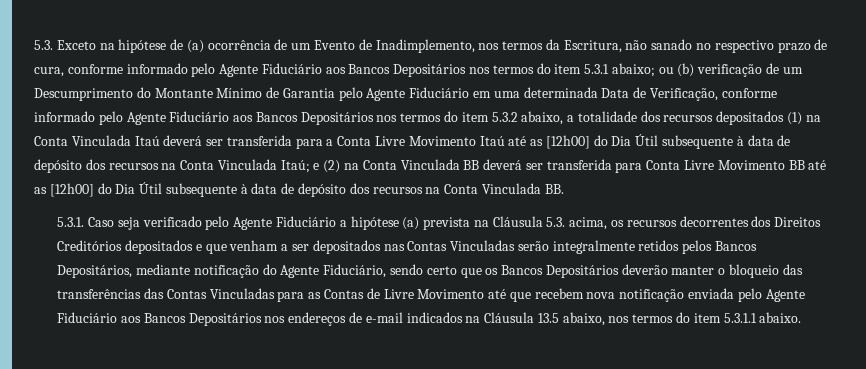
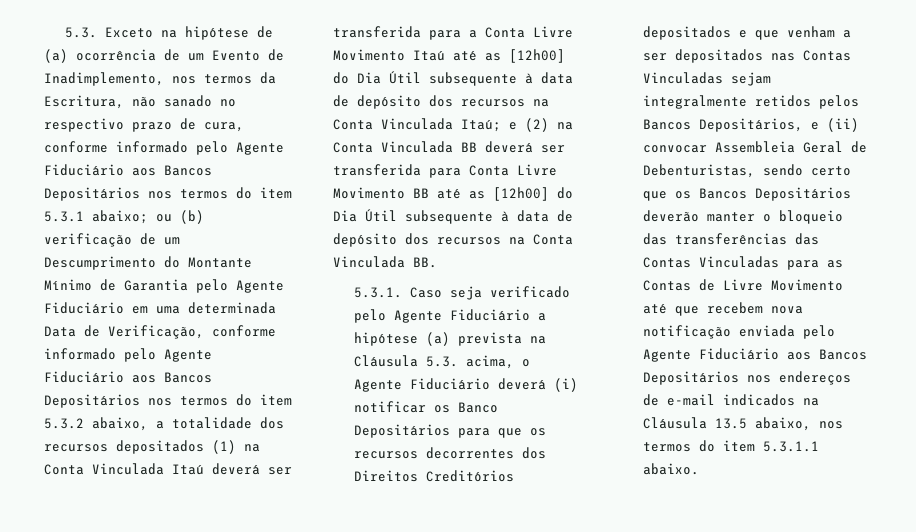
- 5.3.1. Caso seja verificado pelo Agente Fiduciário a hipótese (a) prevista na Cláusula 5.3. acima, os recursos decorrentes dos Direitos Creditórios depositados e que venham a ser depositados nas Contas Vinculadas serão integralmente retidos pelos Bancos Depositários, mediante notificação do Agente Fiduciário, sendo certo que os Bancos Depositários deverão manter o bloqueio das transferências das Contas Vinculadas para as Contas de Livre Movimento até que recebem nova notificação enviada pelo Agente Fiduciário aos Bancos Depositários nos endereços de e-mail indicados na Cláusula 13.5 abaixo, nos termos do item 5.3.1.1 abaixo.
+ 5.3.1. Caso seja verificado pelo Agente Fiduciário a hipótese (a) prevista na Cláusula 5.3. acima, o Agente Fiduciário deverá (i) notificar os Banco Depositários para que os recursos decorrentes dos Direitos Creditórios depositados e que venham a ser depositados nas Contas Vinculadas sejam integralmente retidos pelos Bancos Depositários, e (ii) convocar Assembleia Geral de Debenturistas, sendo certo que os Bancos Depositários deverão manter o bloqueio das transferências das Contas Vinculadas para as Contas de Livre Movimento até que recebem nova notificação enviada pelo Agente Fiduciário aos Bancos Depositários nos endereços de e-mail indicados na Cláusula 13.5 abaixo, nos termos do item 5.3.1.1 abaixo.

